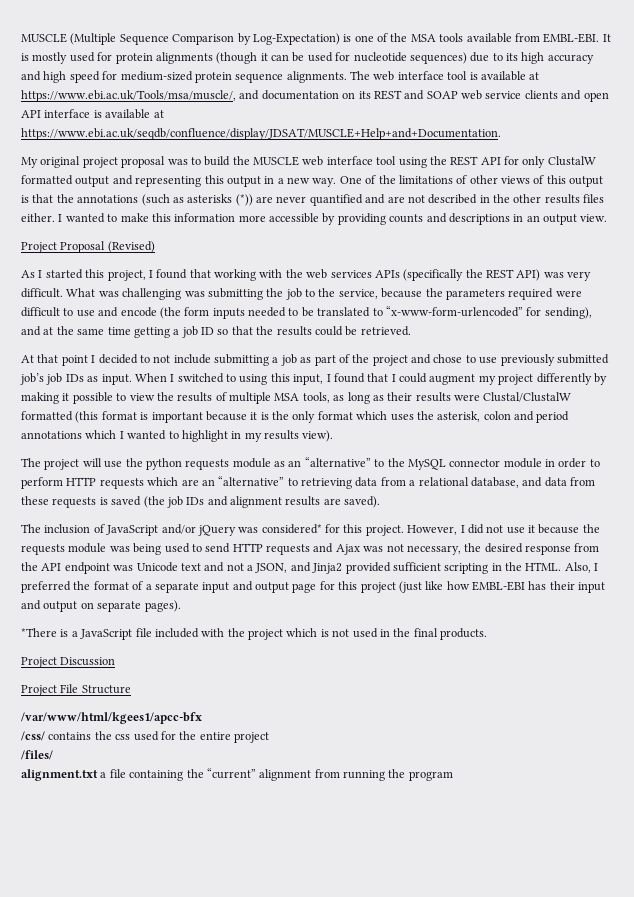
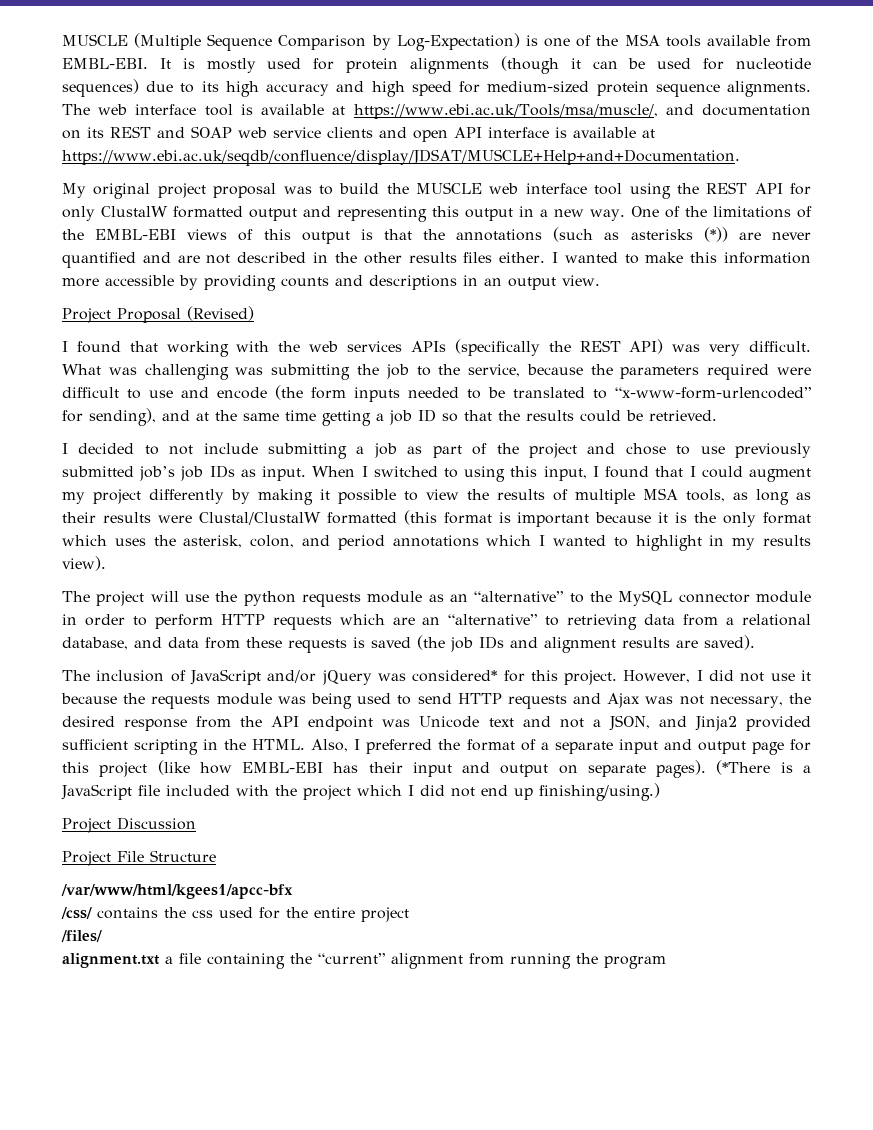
- One of the limitations of other views of this output is that the annotations (such as asterisks (*)) are never quantified and are not described in the other results files either.
+ One of the limitations of the EMBL-EBI views of this output is that the annotations (such as asterisks (*)) are never quantified and are not described in the other results files either.
- As I started this project, I found that working with the web services APIs (specifically the REST API) was very difficult.
+ I found that working with the web services APIs (specifically the REST API) was very difficult.
- At that point I decided to not include submitting a job as part of the project and chose to use previously submitted job’s job IDs as input.
+ I decided to not include submitting a job as part of the project and chose to use previously submitted job’s job IDs as input.
- When I switched to using this input, I found that I could augment my project differently by making it possible to view the results of multiple MSA tools, as long as their results were Clustal/ClustalW formatted (this format is important because it is the only format which uses the asterisk, colon and period annotations which I wanted to highlight in my results view).
+ When I switched to using this input, I found that I could augment my project differently by making it possible to view the results of multiple MSA tools, as long as their results were Clustal/ClustalW formatted (this format is important because it is the only format which uses the asterisk, colon, and period annotations which I wanted to highlight in my results view).
- Also, I preferred the format of a separate input and output page for this project (just like how EMBL-EBI has their input and output on separate pages).
- *There is a JavaScript file included with the project which is not used in the final products.
+ Also, I preferred the format of a separate input and output page for this project (like how EMBL-EBI has their input and output on separate pages). (*There is a JavaScript file included with the project which I did not end up finishing/using.)

